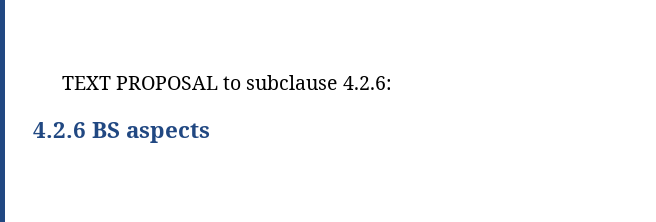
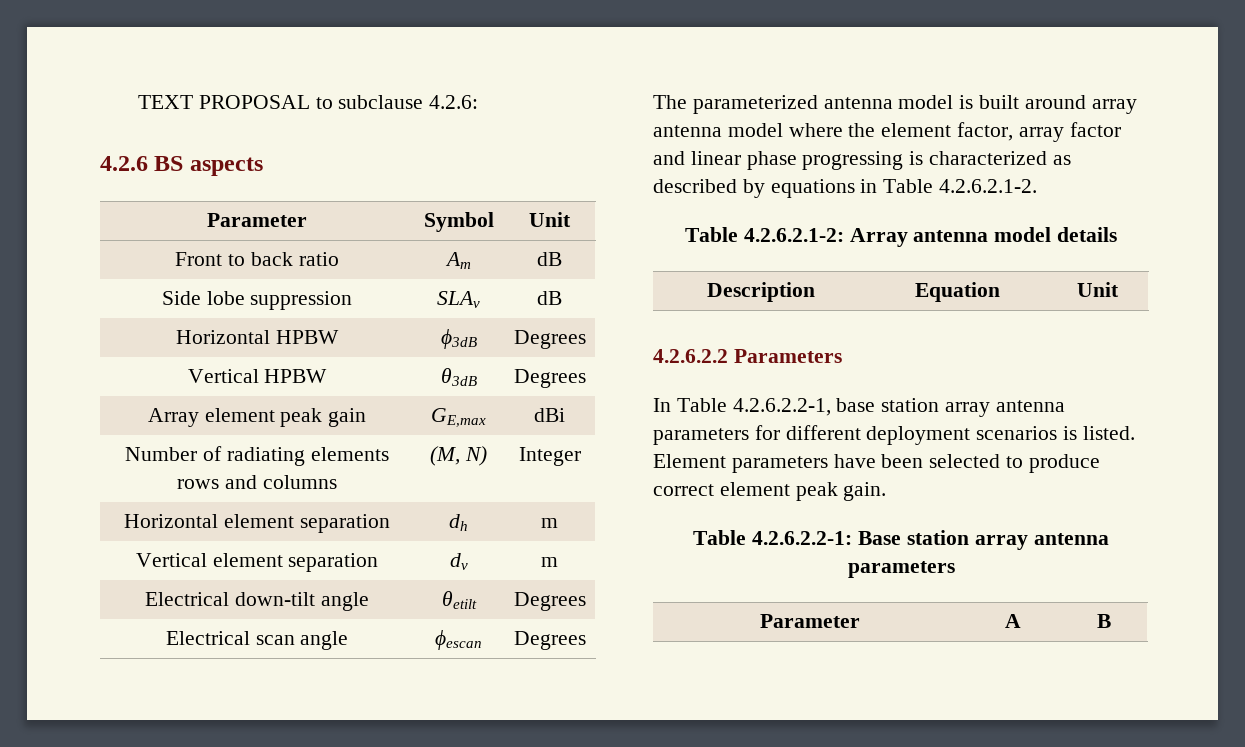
+ Parameter | Symbol | Unit
+ Front to back ratio | Am | dB
+ Side lobe suppression | SLAv | dB
+ Horizontal HPBW | ϕ3dB | Degrees
+ Vertical HPBW | θ3dB | Degrees
+ Array element peak gain | GE,max | dBi
+ Number of radiating elements rows and columns | (M, N) | Integer
+ Horizontal element separation | dh | m
+ Vertical element separation | dv | m
+ Electrical down-tilt angle | θetilt | Degrees
+ Electrical scan angle | ϕescan | Degrees
+ The parameterized antenna model is built around array antenna model where the element factor, array factor and linear phase progressing is characterized as described by equations in Table 4.2.6.2.1-2.
+ Table 4.2.6.2.1-2: Array antenna model details
+ Description | Equation | Unit
+ 4.2.6.2.2 Parameters
+ In Table 4.2.6.2.2-1, base station array antenna parameters for different deployment scenarios is listed. Element parameters have been selected to produce correct element peak gain.
+ Table 4.2.6.2.2-1: Base station array antenna parameters
+ Parameter | A | B

